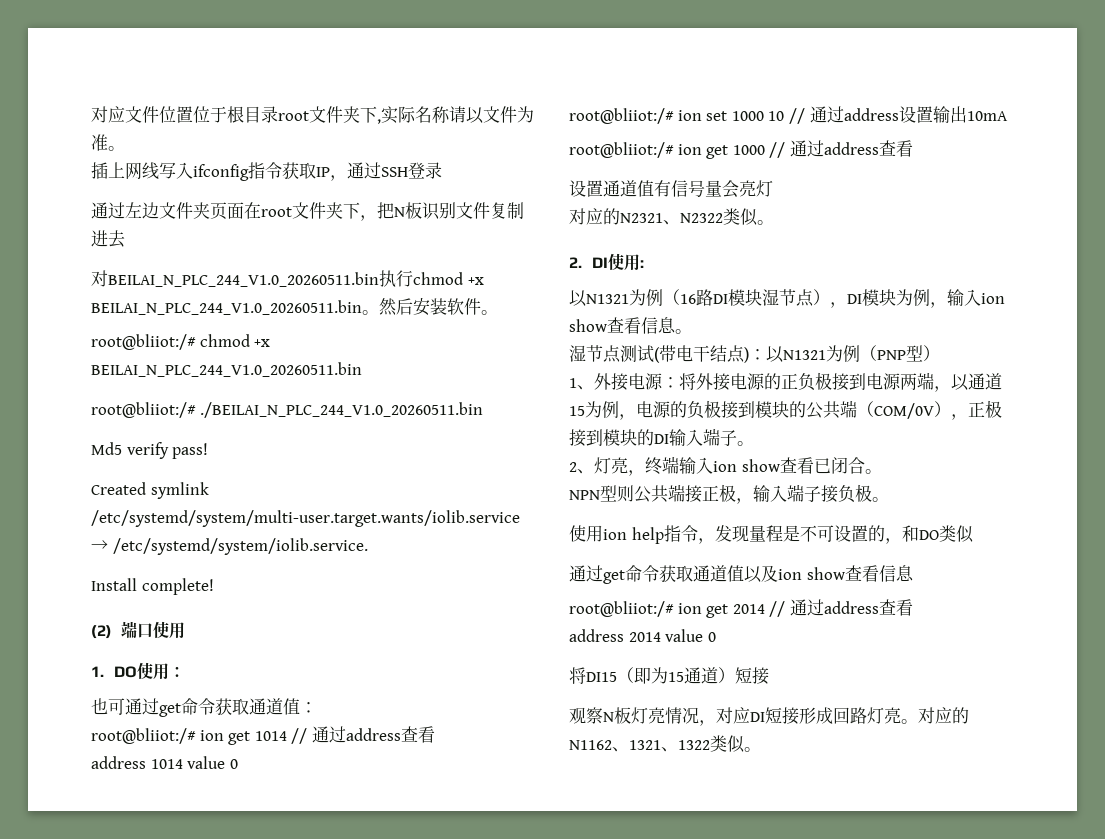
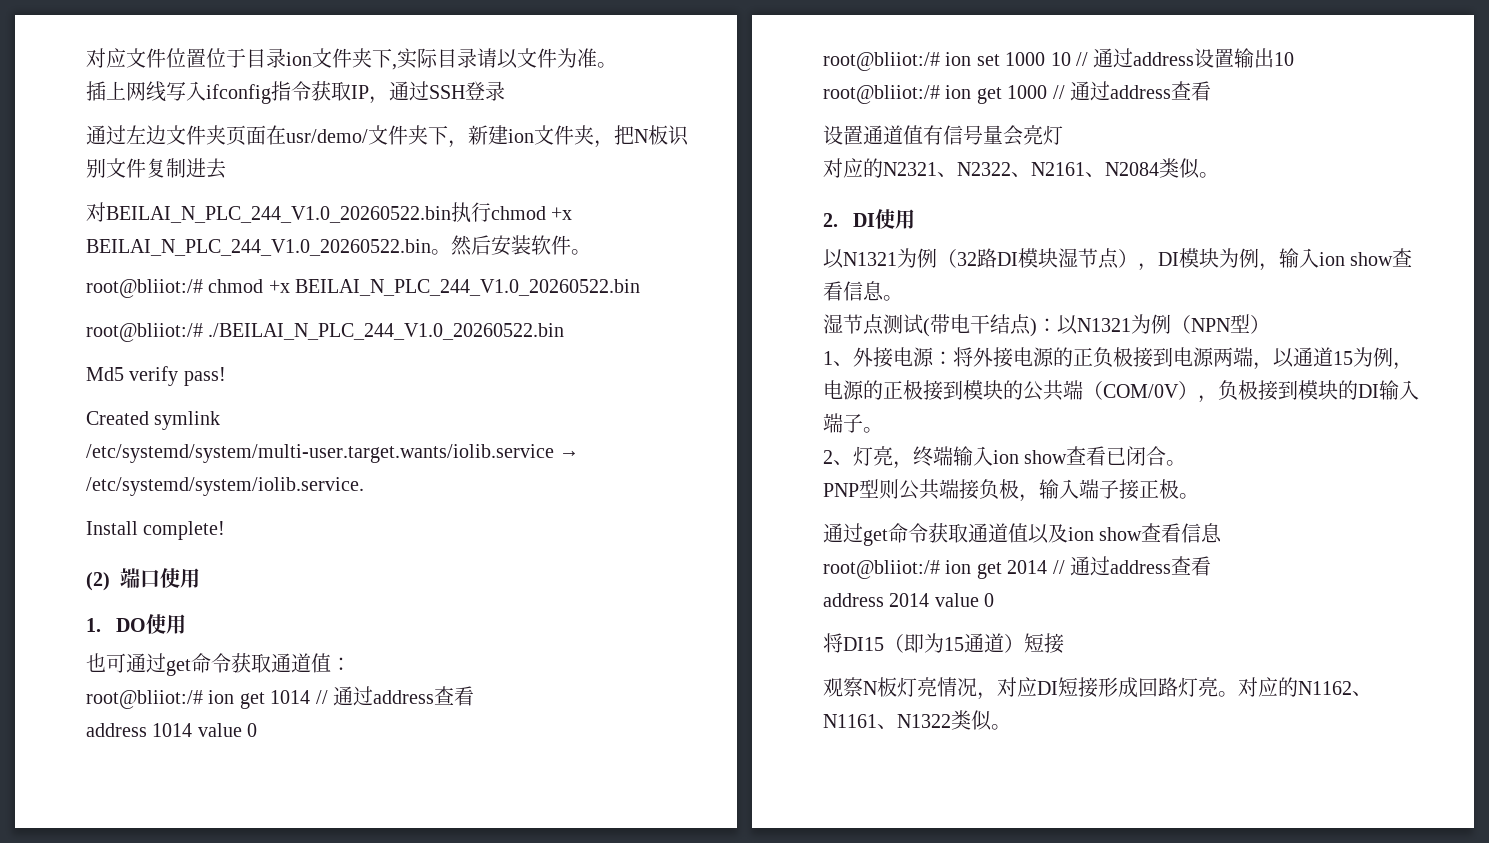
- 对应文件位置位于根目录root文件夹下,实际名称请以文件为准。
+ 对应文件位置位于目录ion文件夹下,实际目录请以文件为准。
- 通过左边文件夹页面在root文件夹下，把N板识别文件复制进去
+ 通过左边文件夹页面在usr/demo/文件夹下，新建ion文件夹，把N板识别文件复制进去
- 对BEILAI_N_PLC_244_V1.0_20260511.bin执行chmod +x BEILAI_N_PLC_244_V1.0_20260511.bin。
+ 对BEILAI_N_PLC_244_V1.0_20260522.bin执行chmod +x BEILAI_N_PLC_244_V1.0_20260522.bin。
- root@bliiot:/# chmod +x BEILAI_N_PLC_244_V1.0_20260511.bin
- root@bliiot:/# ./BEILAI_N_PLC_244_V1.0_20260511.bin
+ root@bliiot:/# chmod +x BEILAI_N_PLC_244_V1.0_20260522.bin
+ root@bliiot:/# ./BEILAI_N_PLC_244_V1.0_20260522.bin
- 1. DO使用：
+ 1. DO使用
- root@bliiot:/# ion set 1000 10 // 通过address设置输出10mA
+ root@bliiot:/# ion set 1000 10 // 通过address设置输出10
- 对应的N2321、N2322类似。
+ 对应的N2321、N2322、N2161、N2084类似。
- 2. DI使用:
- 以N1321为例（16路DI模块湿节点），DI模块为例，输入ion show查看信息。
+ 2. DI使用
+ 以N1321为例（32路DI模块湿节点），DI模块为例，输入ion show查看信息。
- 湿节点测试(带电干结点)：以N1321为例（PNP型）
+ 湿节点测试(带电干结点)：以N1321为例（NPN型）
- 1、外接电源：将外接电源的正负极接到电源两端，以通道15为例，电源的负极接到模块的公共端（COM/0V），正极接到模块的DI输入端子。
+ 1、外接电源：将外接电源的正负极接到电源两端，以通道15为例，电源的正极接到模块的公共端（COM/0V），负极接到模块的DI输入端子。
- NPN型则公共端接正极，输入端子接负极。
+ PNP型则公共端接负极，输入端子接正极。
- 使用ion help指令，发现量程是不可设置的，和DO类似
- 对应的N1162、1321、1322类似。
+ 对应的N1162、N1161、N1322类似。

